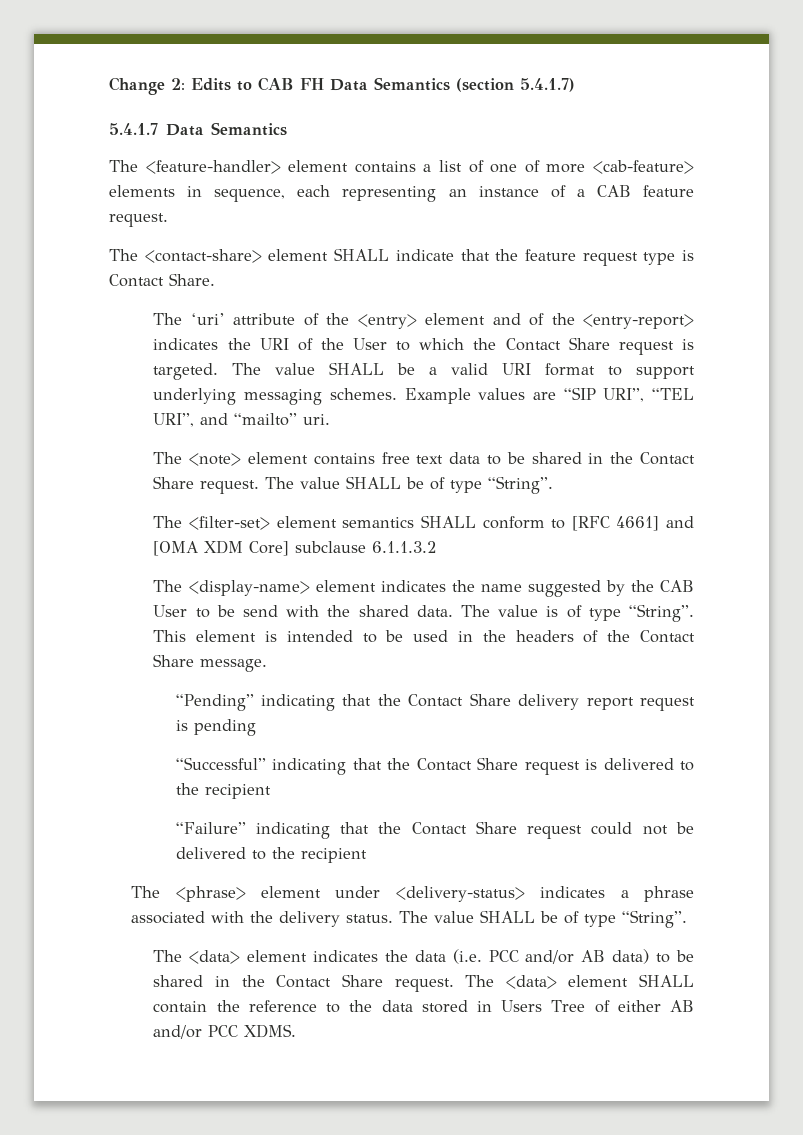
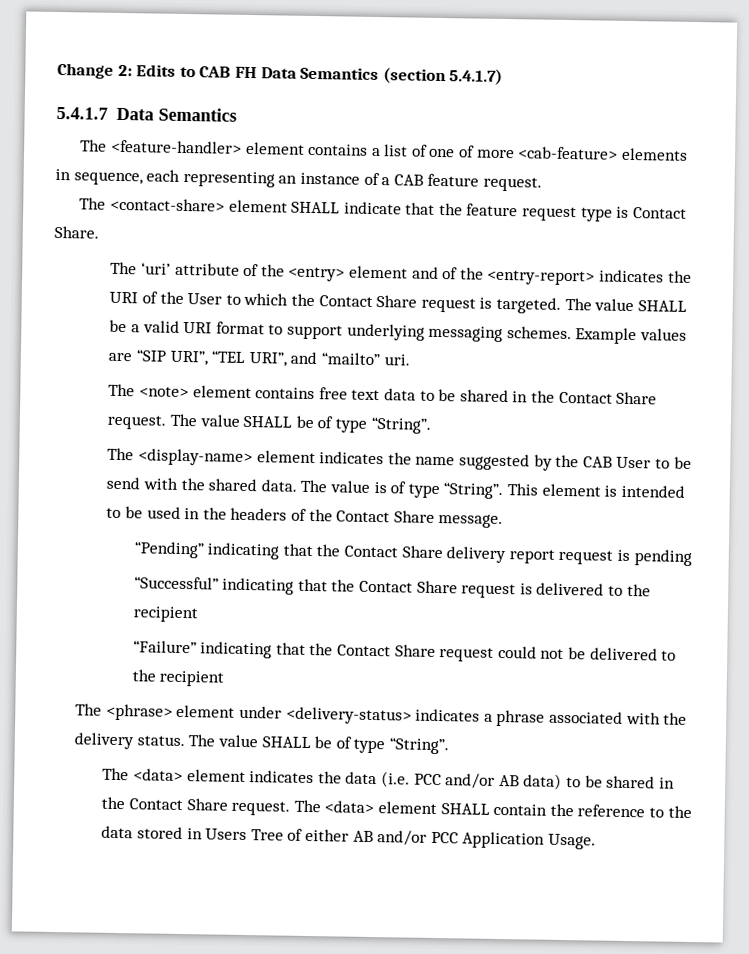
- The <filter-set> element semantics SHALL conform to [RFC 4661] and [OMA XDM Core] subclause 6.1.1.3.2
- The <data> element SHALL contain the reference to the data stored in Users Tree of either AB and/or PCC XDMS.
+ The <data> element SHALL contain the reference to the data stored in Users Tree of either AB and/or PCC Application Usage.

